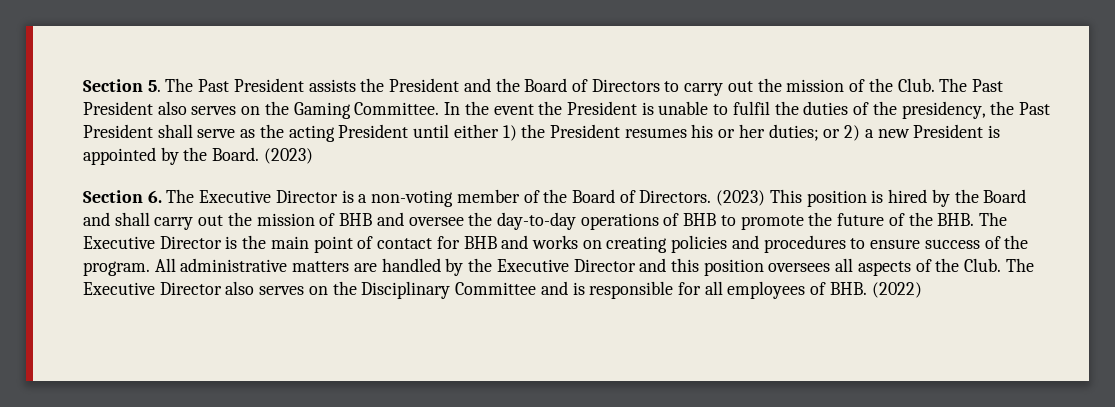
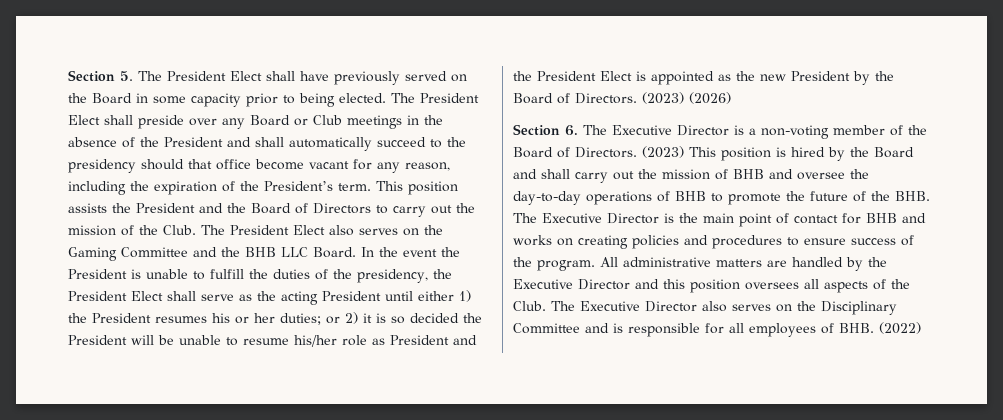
- Section 5. The Past President assists the President and the Board of Directors to carry out the mission of the Club.
+ Section 5. The President Elect shall have previously served on the Board in some capacity prior to being elected. The President Elect shall preside over any Board or Club meetings in the absence of the President and shall automatically succeed to the presidency should that office become vacant for any reason, including the expiration of the President’s term. This position assists the President and the Board of Directors to carry out the mission of the Club.
- The Past President also serves on the Gaming Committee.
+ The President Elect also serves on the Gaming Committee and the BHB LLC Board.
- In the event the President is unable to fulfil the duties of the presidency, the Past President shall serve as the acting President until either 1) the President resumes his or her duties; or 2) a new President is appointed by the Board. (2023)
+ In the event the President is unable to fulfill the duties of the presidency, the President Elect shall serve as the acting President until either 1) the President resumes his or her duties; or 2) it is so decided the President will be unable to resume his/her role as President and the President Elect is appointed as the new President by the Board of Directors. (2023) (2026)

